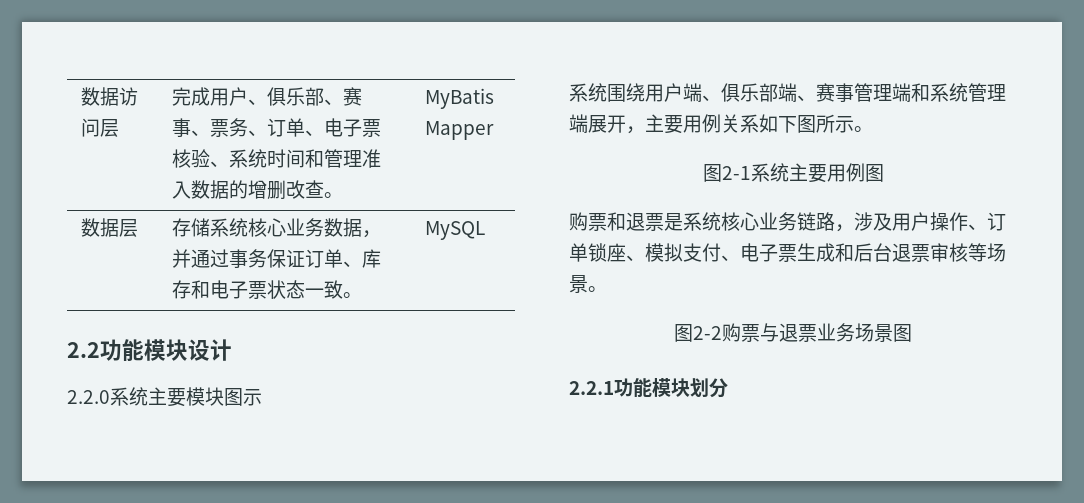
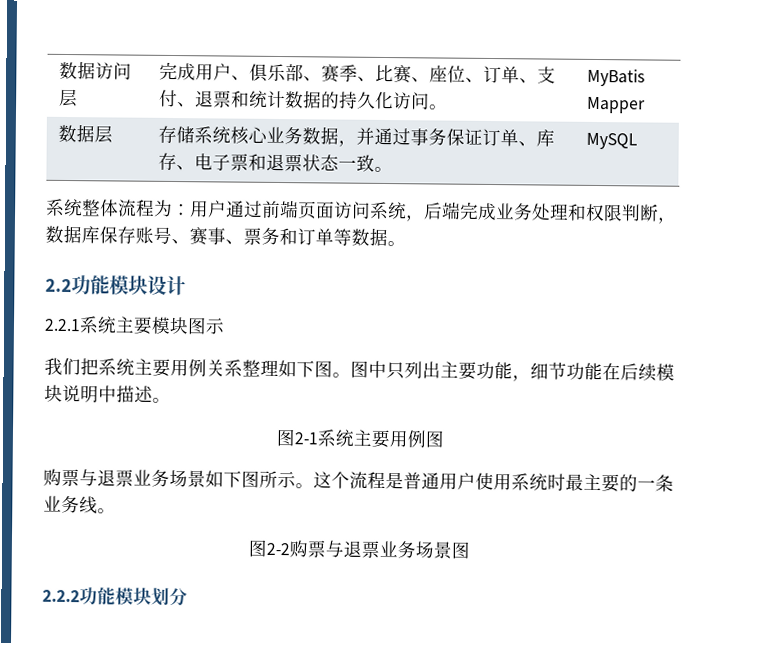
- 数据访问层 | 完成用户、俱乐部、赛事、票务、订单、电子票核验、系统时间和管理准入数据的增删改查。 | MyBatis Mapper
+ 数据访问层 | 完成用户、俱乐部、赛季、比赛、座位、订单、支付、退票和统计数据的持久化访问。 | MyBatis Mapper
- 数据层 | 存储系统核心业务数据，并通过事务保证订单、库存和电子票状态一致。 | MySQL
+ 数据层 | 存储系统核心业务数据，并通过事务保证订单、库存、电子票和退票状态一致。 | MySQL
+ 系统整体流程为：用户通过前端页面访问系统，后端完成业务处理和权限判断，数据库保存账号、赛事、票务和订单等数据。
- 2.2.0系统主要模块图示
+ 2.2.1系统主要模块图示
- 系统围绕用户端、俱乐部端、赛事管理端和系统管理端展开，主要用例关系如下图所示。
+ 我们把系统主要用例关系整理如下图。图中只列出主要功能，细节功能在后续模块说明中描述。
- 购票和退票是系统核心业务链路，涉及用户操作、订单锁座、模拟支付、电子票生成和后台退票审核等场景。
+ 购票与退票业务场景如下图所示。这个流程是普通用户使用系统时最主要的一条业务线。
- 2.2.1功能模块划分
+ 2.2.2功能模块划分

